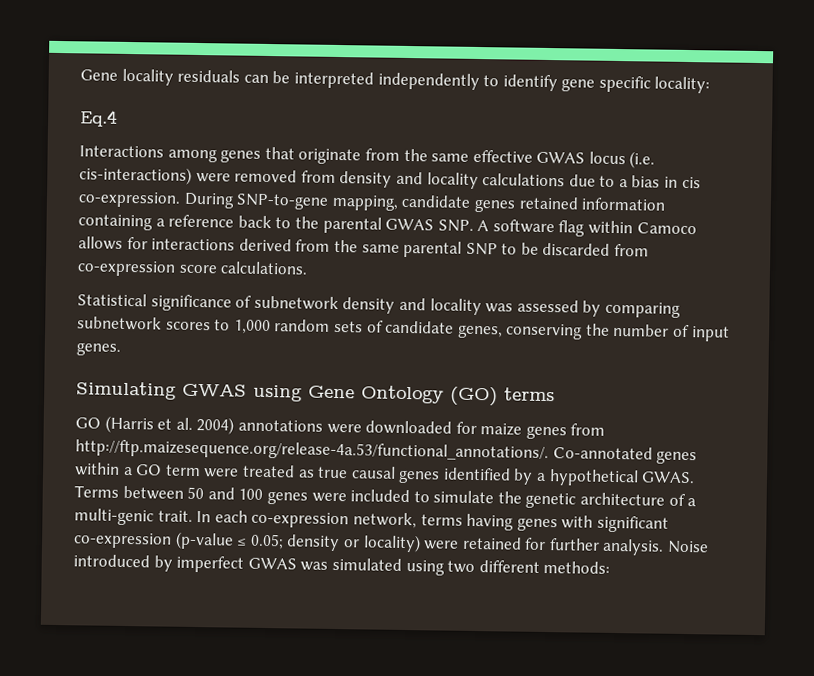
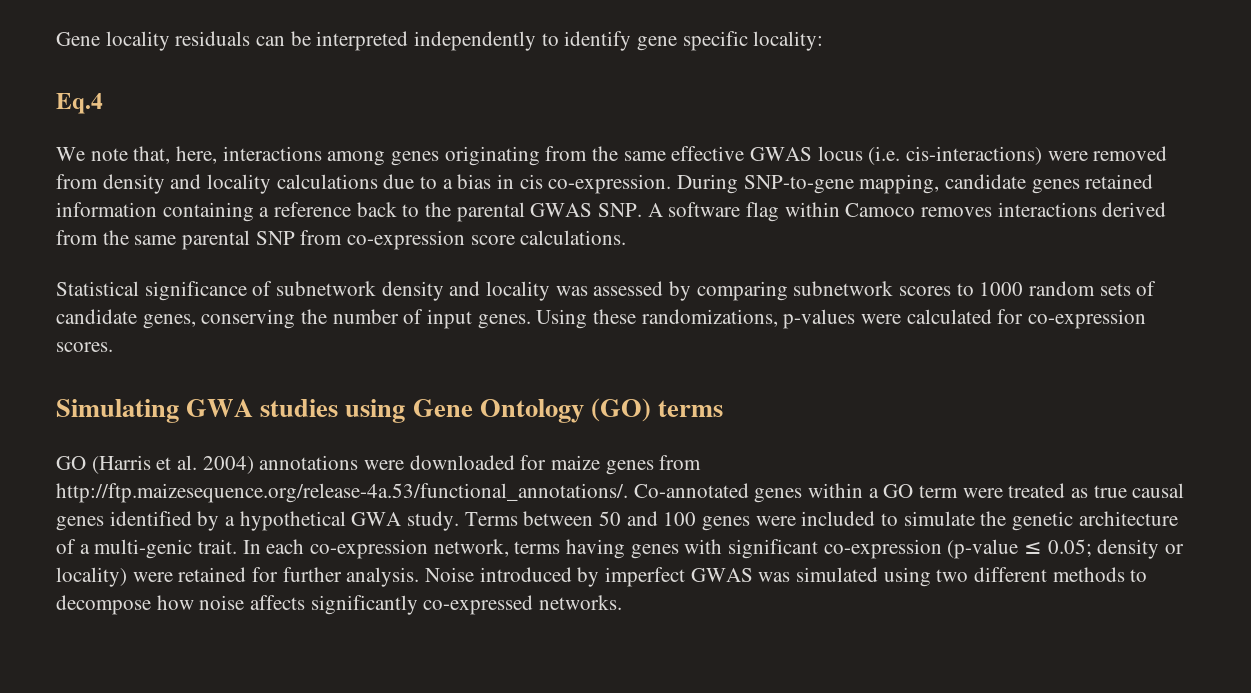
- Interactions among genes that originate from the same effective GWAS locus (i.e. cis-interactions) were removed from density and locality calculations due to a bias in cis co-expression.
+ We note that, here, interactions among genes originating from the same effective GWAS locus (i.e. cis-interactions) were removed from density and locality calculations due to a bias in cis co-expression.
- During SNP-to-gene mapping, candidate genes retained information containing a reference back to the parental GWAS SNP. A software flag within Camoco allows for interactions derived from the same parental SNP to be discarded from co-expression score calculations.
+ During SNP-to-gene mapping, candidate genes retained information containing a reference back to the parental GWAS SNP. A software flag within Camoco removes interactions derived from the same parental SNP from co-expression score calculations.
- Statistical significance of subnetwork density and locality was assessed by comparing subnetwork scores to 1,000 random sets of candidate genes, conserving the number of input genes.
+ Statistical significance of subnetwork density and locality was assessed by comparing subnetwork scores to 1000 random sets of candidate genes, conserving the number of input genes. Using these randomizations, p-values were calculated for co-expression scores.
- Simulating GWAS using Gene Ontology (GO) terms
+ Simulating GWA studies using Gene Ontology (GO) terms
- GO (Harris et al. 2004) annotations were downloaded for maize genes from http://ftp.maizesequence.org/release-4a.53/functional_annotations/. Co-annotated genes within a GO term were treated as true causal genes identified by a hypothetical GWAS.
+ GO (Harris et al. 2004) annotations were downloaded for maize genes from http://ftp.maizesequence.org/release-4a.53/functional_annotations/. Co-annotated genes within a GO term were treated as true causal genes identified by a hypothetical GWA study.
- Noise introduced by imperfect GWAS was simulated using two different methods:
+ Noise introduced by imperfect GWAS was simulated using two different methods to decompose how noise affects significantly co-expressed networks.

